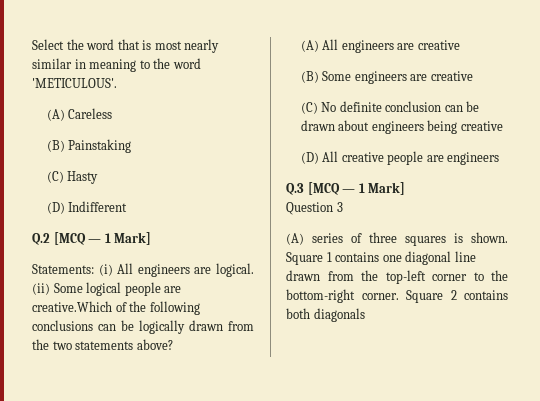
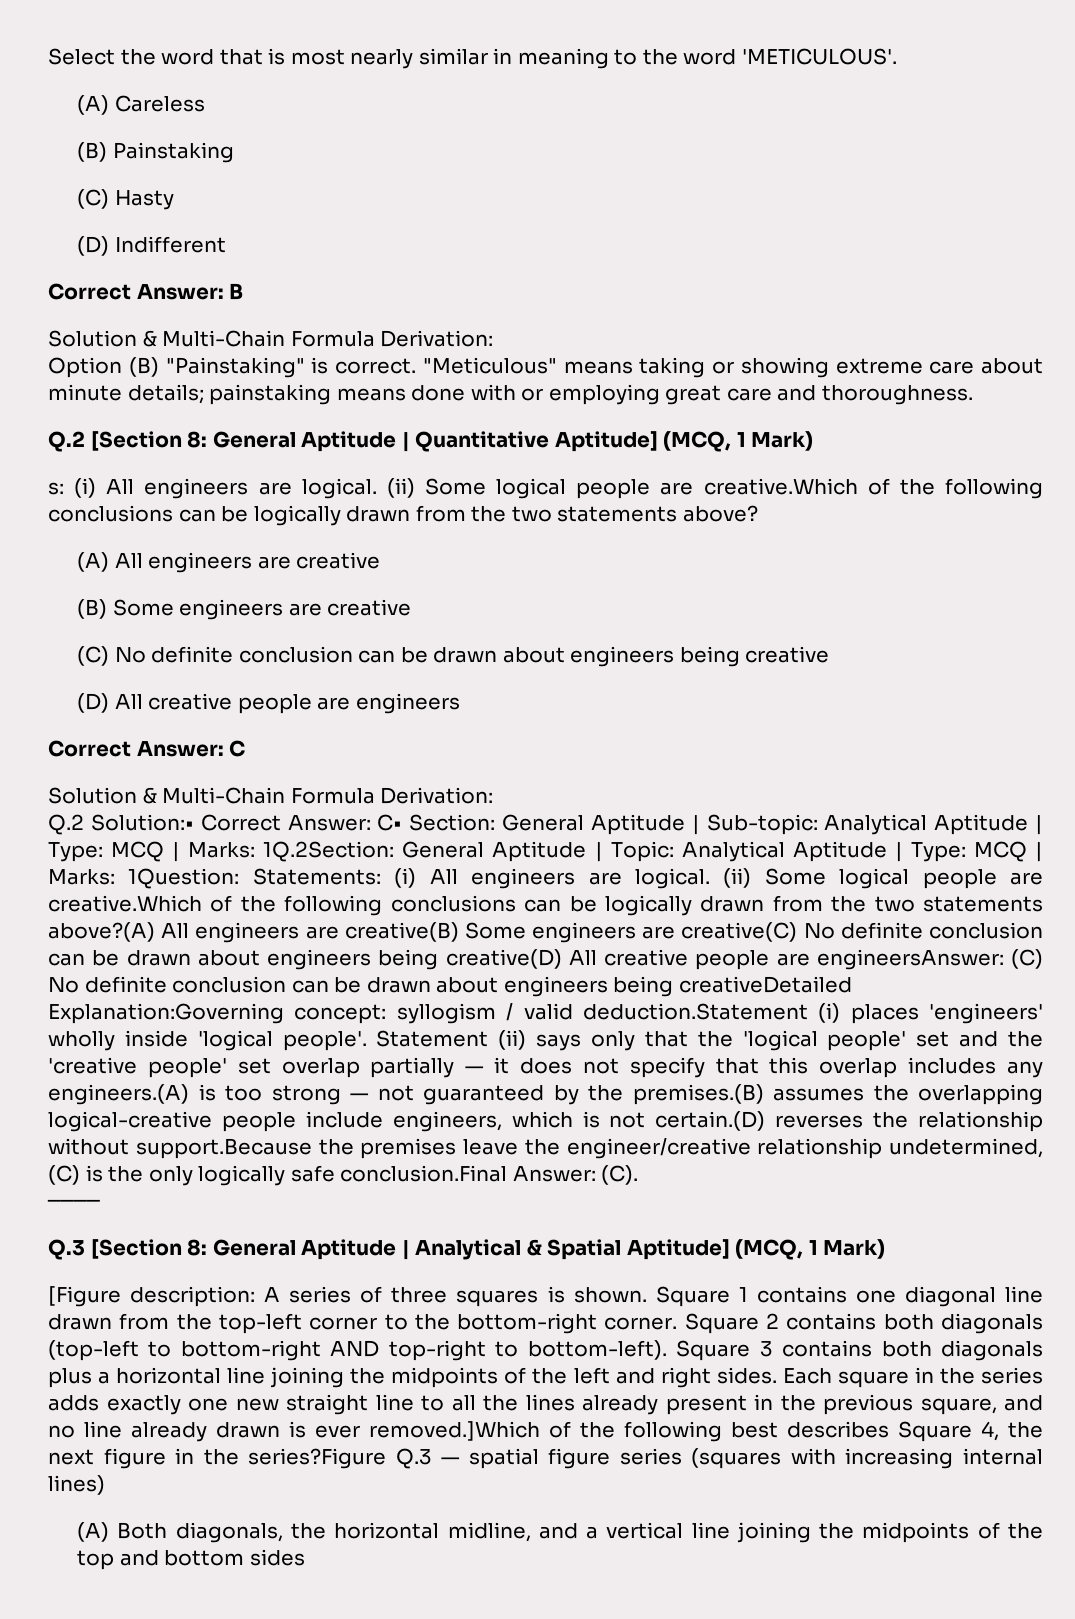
- Q.2 [MCQ — 1 Mark]
- Statements: (i) All engineers are logical.
+ Correct Answer: B
+ Solution & Multi-Chain Formula Derivation:
+ Option (B) "Painstaking" is correct. "Meticulous" means taking or showing extreme care about minute details; painstaking means done with or employing great care and thoroughness.
+ Q.2 [Section 8: General Aptitude | Quantitative Aptitude] (MCQ, 1 Mark)
+ s: (i) All engineers are logical.
- Q.3 [MCQ — 1 Mark]
- Question 3
- (A) series of three squares is shown.
+ Correct Answer: C
+ Solution & Multi-Chain Formula Derivation:
+ Q.2 Solution:• Correct Answer: C• Section: General Aptitude | Sub-topic: Analytical Aptitude | Type: MCQ | Marks: 1Q.2Section: General Aptitude | Topic: Analytical Aptitude | Type: MCQ | Marks: 1Question: Statements: (i) All engineers are logical. (ii) Some logical people are creative.Which of the following conclusions can be logically drawn from the two statements above?(A) All engineers are creative(B) Some engineers are creative(C) No definite conclusion can be drawn about engineers being creative(D) All creative people are engineersAnswer: (C) No definite conclusion can be drawn about engineers being creativeDetailed Explanation:Governing concept: syllogism / valid deduction.Statement (i) places 'engineers' wholly inside 'logical people'. Statement (ii) says only that the 'logical people' set and the 'creative people' set overlap partially — it does not specify that this overlap includes any engineers.(A) is too strong — not guaranteed by the premises.(B) assumes the overlapping logical-creative people include engineers, which is not certain.(D) reverses the relationship without support.Because the premises leave the engineer/creative relationship undetermined, (C) is the only logically safe conclusion.Final Answer: (C).
+ ────
+ Q.3 [Section 8: General Aptitude | Analytical & Spatial Aptitude] (MCQ, 1 Mark)
+ [Figure description: A series of three squares is shown.
- Square 2 contains both diagonals
+ Square 2 contains both diagonals (top-left to bottom-right AND top-right to bottom-left). Square 3 contains both diagonals plus a horizontal line joining the midpoints of the left and right sides. Each square in the series adds exactly one new straight line to all the lines already present in the previous square, and no line already drawn is ever removed.]Which of the following best describes Square 4, the next figure in the series?Figure Q.3 — spatial figure series (squares with increasing internal lines)
+ (A) Both diagonals, the horizontal midline, and a vertical line joining the midpoints of the top and bottom sides

